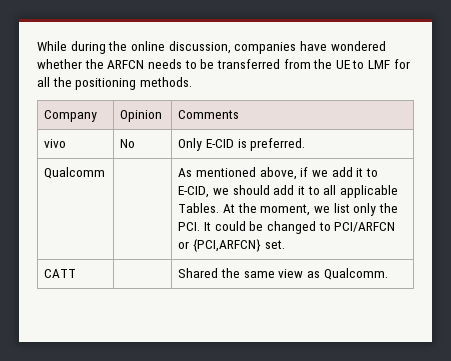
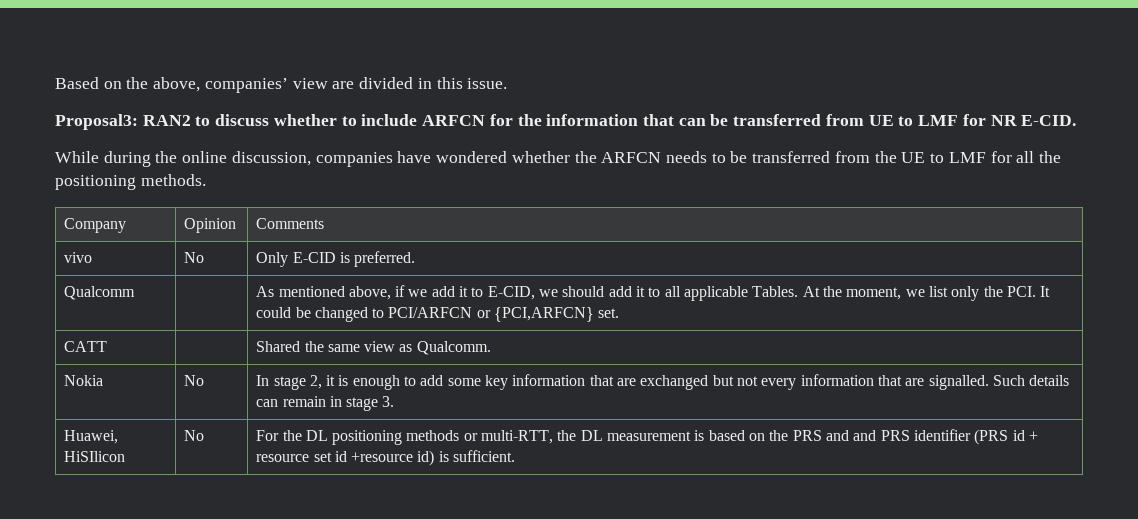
+ Based on the above, companies’ view are divided in this issue.
+ Proposal3: RAN2 to discuss whether to include ARFCN for the information that can be transferred from UE to LMF for NR E-CID.
+ Nokia | No | In stage 2, it is enough to add some key information that are exchanged but not every information that are signalled. Such details can remain in stage 3.
+ Huawei, HiSIlicon | No | For the DL positioning methods or multi-RTT, the DL measurement is based on the PRS and and PRS identifier (PRS id + resource set id +resource id) is sufficient.

